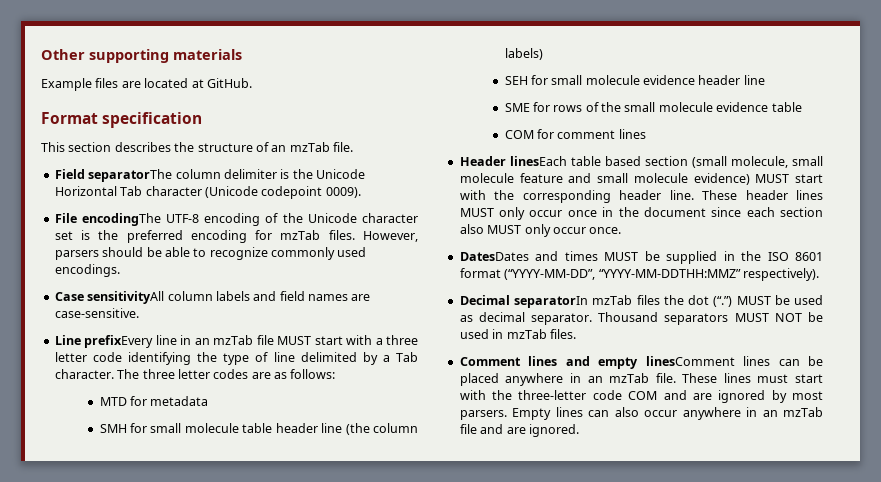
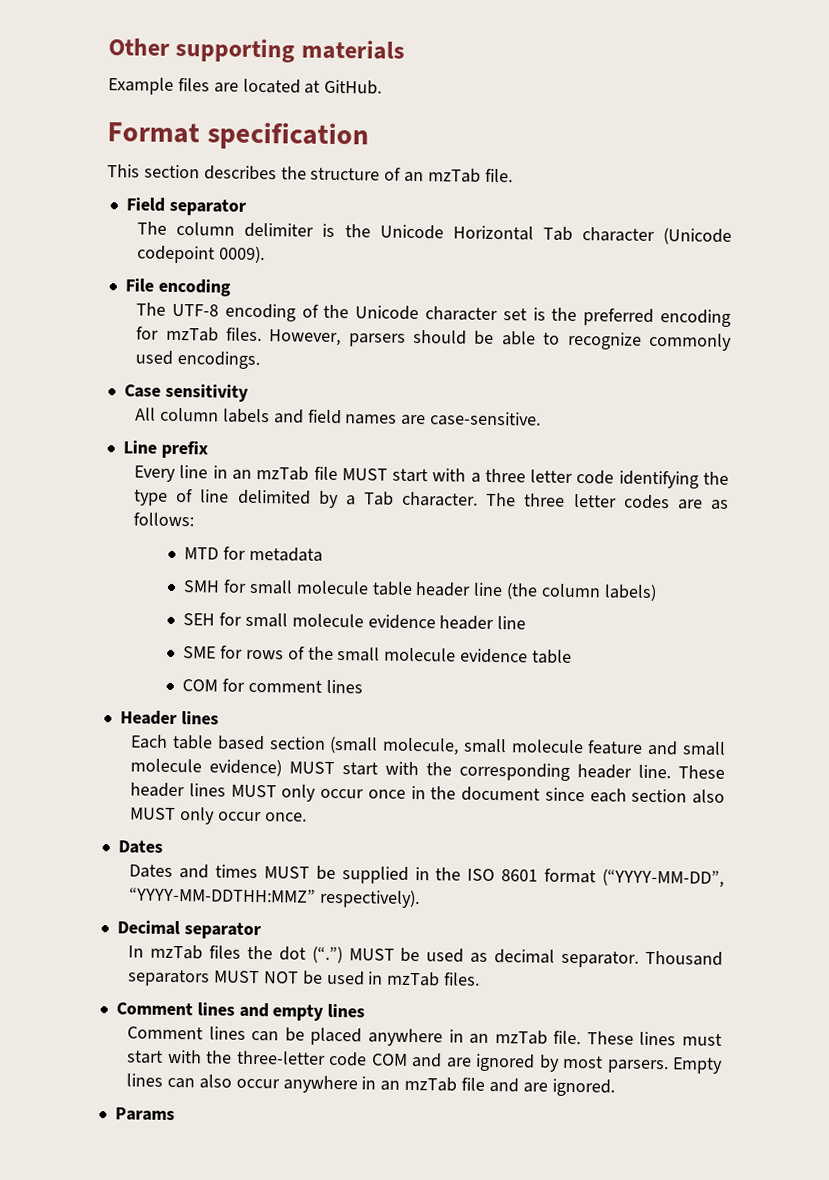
- Field separatorThe column delimiter is the Unicode Horizontal Tab character (Unicode codepoint 0009).
+ Field separator
+ The column delimiter is the Unicode Horizontal Tab character (Unicode codepoint 0009).
- File encodingThe UTF-8 encoding of the Unicode character set is the preferred encoding for mzTab files.
+ File encoding
+ The UTF-8 encoding of the Unicode character set is the preferred encoding for mzTab files.
- Case sensitivityAll column labels and field names are case-sensitive.
+ Case sensitivity
+ All column labels and field names are case-sensitive.
- Line prefixEvery line in an mzTab file MUST start with a three letter code identifying the type of line delimited by a Tab character.
+ Line prefix
+ Every line in an mzTab file MUST start with a three letter code identifying the type of line delimited by a Tab character.
- Header linesEach table based section (small molecule, small molecule feature and small molecule evidence) MUST start with the corresponding header line.
+ Header lines
+ Each table based section (small molecule, small molecule feature and small molecule evidence) MUST start with the corresponding header line.
  These header lines MUST only occur once in the document since each section also MUST only occur once.
- DatesDates and times MUST be supplied in the ISO 8601 format (“YYYY-MM-DD”, “YYYY-MM-DDTHH:MMZ” respectively).
+ Dates
+ Dates and times MUST be supplied in the ISO 8601 format (“YYYY-MM-DD”, “YYYY-MM-DDTHH:MMZ” respectively).
- Decimal separatorIn mzTab files the dot (“.”)
+ Decimal separator
+ In mzTab files the dot (“.”)
- Comment lines and empty linesComment lines can be placed anywhere in an mzTab file.
+ Comment lines and empty lines
+ Comment lines can be placed anywhere in an mzTab file.
+ Params

